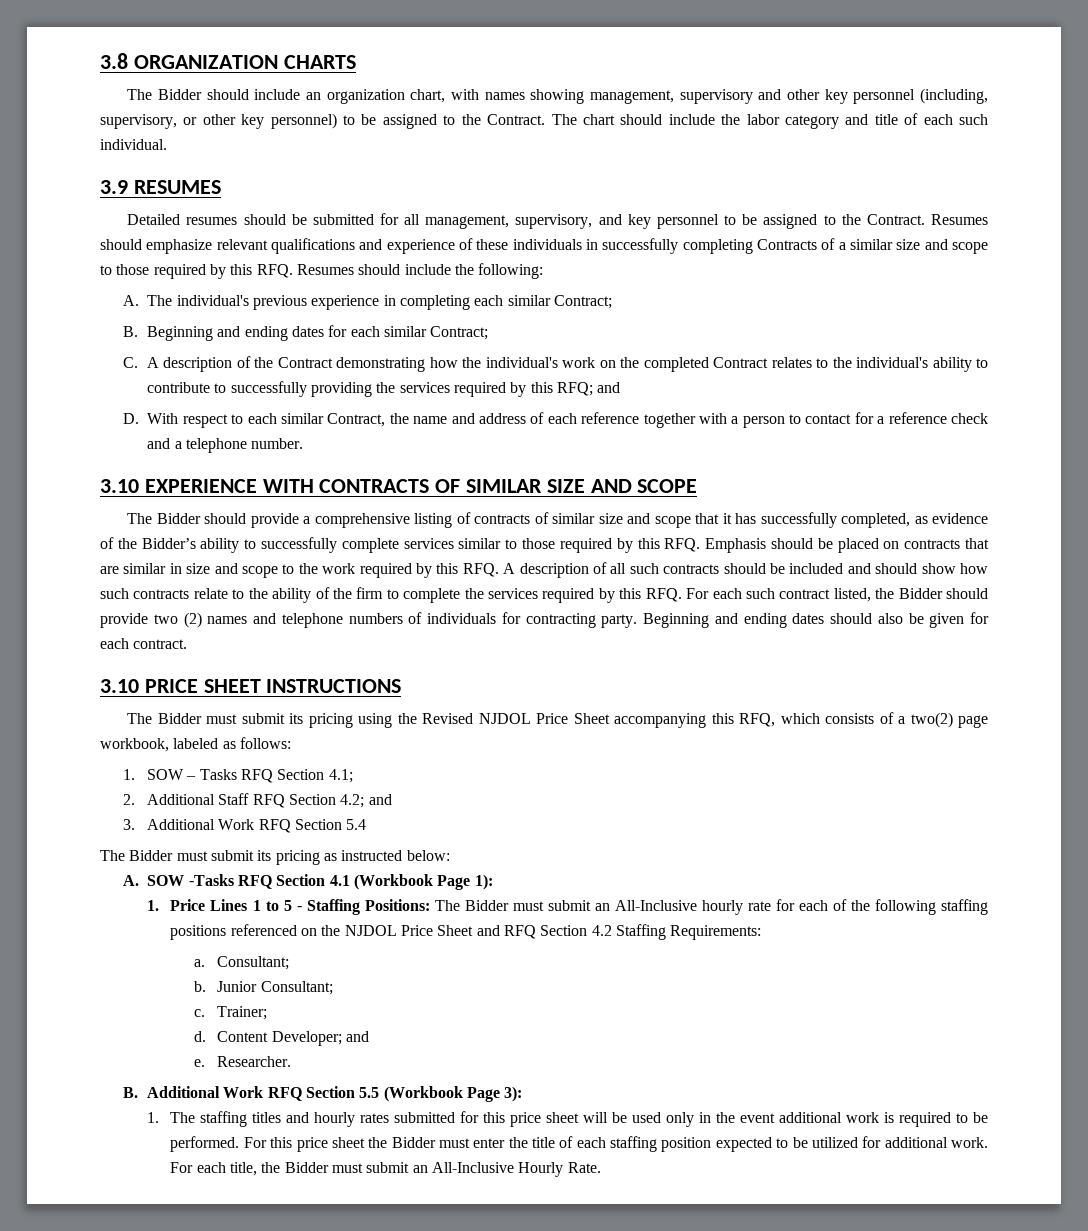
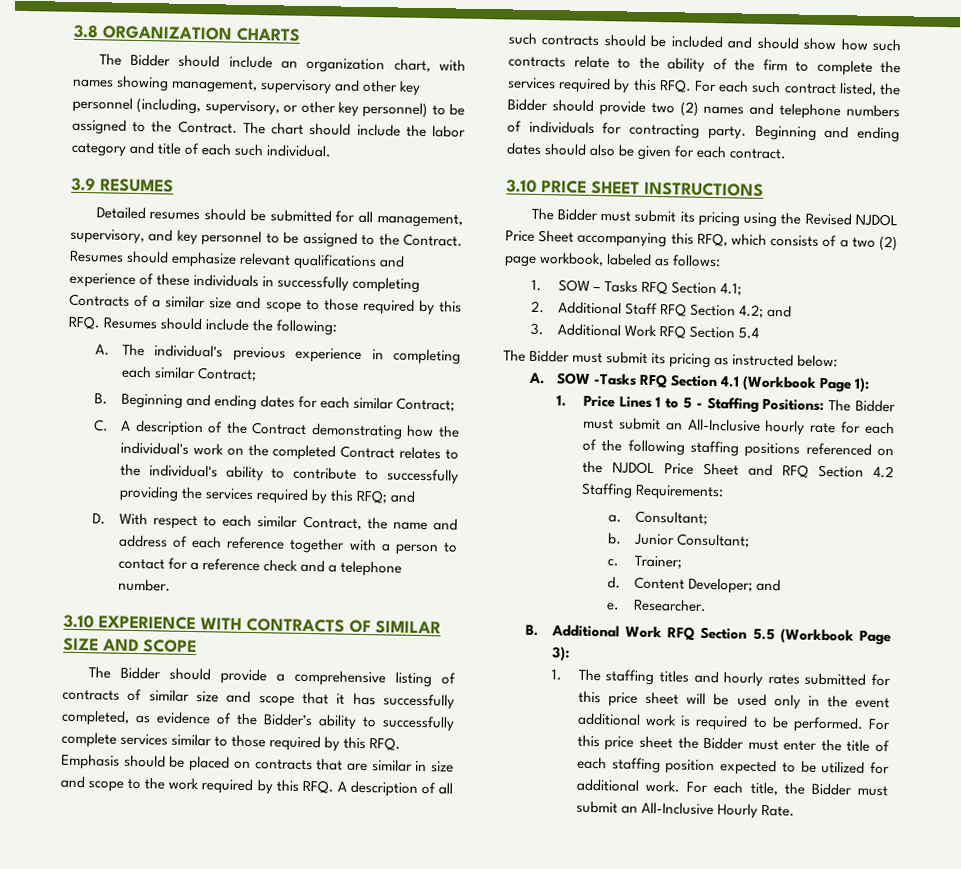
- The Bidder must submit its pricing using the Revised NJDOL Price Sheet accompanying this RFQ, which consists of a two(2) page workbook, labeled as follows:
+ The Bidder must submit its pricing using the Revised NJDOL Price Sheet accompanying this RFQ, which consists of a two (2) page workbook, labeled as follows:

